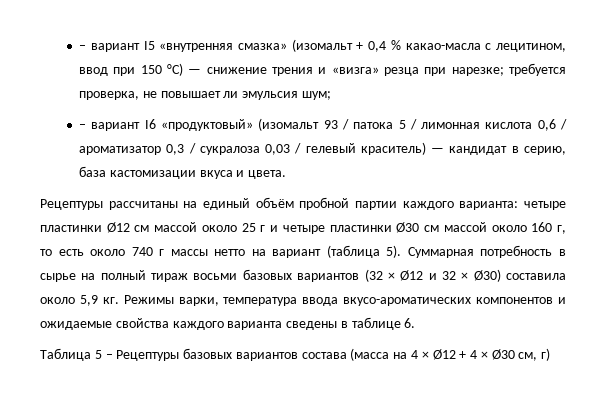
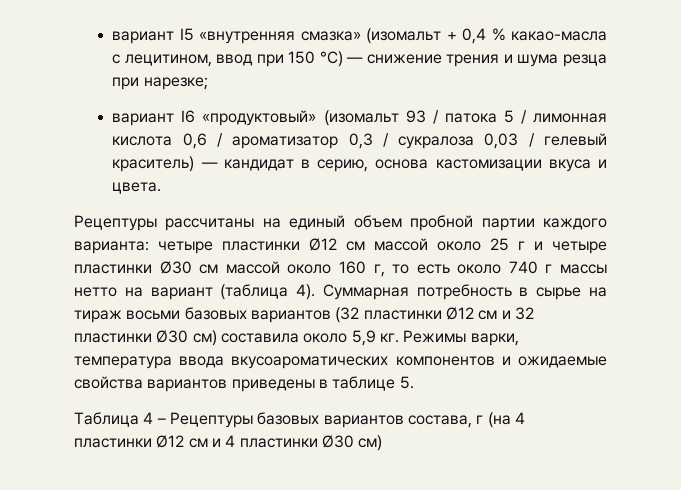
- – вариант I5 «внутренняя смазка» (изомальт + 0,4 % какао-масла с лецитином, ввод при 150 °C) — снижение трения и «визга» резца при нарезке; требуется проверка, не повышает ли эмульсия шум;
- – вариант I6 «продуктовый» (изомальт 93 / патока 5 / лимонная кислота 0,6 / ароматизатор 0,3 / сукралоза 0,03 / гелевый краситель) — кандидат в серию, база кастомизации вкуса и цвета.
+ вариант I5 «внутренняя смазка» (изомальт + 0,4 % какао-масла с лецитином, ввод при 150 °C) — снижение трения и шума резца при нарезке;
+ вариант I6 «продуктовый» (изомальт 93 / патока 5 / лимонная кислота 0,6 / ароматизатор 0,3 / сукралоза 0,03 / гелевый краситель) — кандидат в серию, основа кастомизации вкуса и цвета.
- Рецептуры рассчитаны на единый объём пробной партии каждого варианта: четыре пластинки Ø12 см массой около 25 г и четыре пластинки Ø30 см массой около 160 г, то есть около 740 г массы нетто на вариант (таблица 5).
+ Рецептуры рассчитаны на единый объем пробной партии каждого варианта: четыре пластинки Ø12 см массой около 25 г и четыре пластинки Ø30 см массой около 160 г, то есть около 740 г массы нетто на вариант (таблица 4).
- Суммарная потребность в сырье на полный тираж восьми базовых вариантов (32 × Ø12 и 32 × Ø30) составила около 5,9 кг.
+ Суммарная потребность в сырье на тираж восьми базовых вариантов (32 пластинки Ø12 см и 32 пластинки Ø30 см) составила около 5,9 кг.
- Режимы варки, температура ввода вкусо-ароматических компонентов и ожидаемые свойства каждого варианта сведены в таблице 6.
+ Режимы варки, температура ввода вкусоароматических компонентов и ожидаемые свойства вариантов приведены в таблице 5.
- Таблица 5 – Рецептуры базовых вариантов состава (масса на 4 × Ø12 + 4 × Ø30 см, г)
+ Таблица 4 – Рецептуры базовых вариантов состава, г (на 4 пластинки Ø12 см и 4 пластинки Ø30 см)

